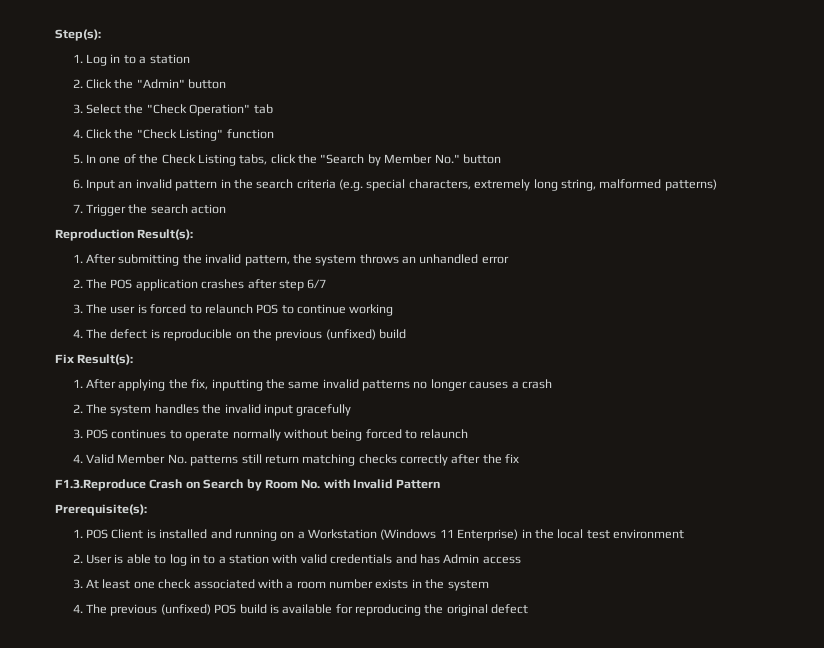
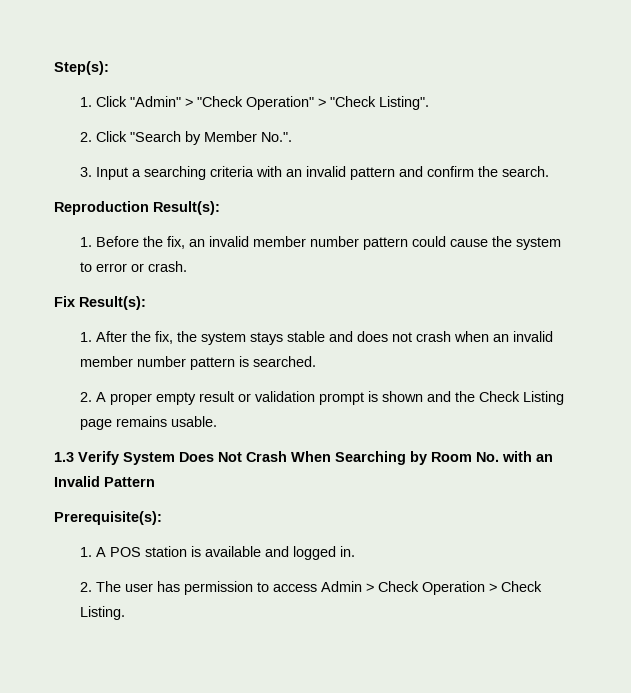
- 1. Log in to a station
- 2. Click the "Admin" button
- 3. Select the "Check Operation" tab
- 4. Click the "Check Listing" function
- 5. In one of the Check Listing tabs, click the "Search by Member No." button
- 6. Input an invalid pattern in the search criteria (e.g. special characters, extremely long string, malformed patterns)
- 7. Trigger the search action
+ 1. Click "Admin" > "Check Operation" > "Check Listing".
+ 2. Click "Search by Member No.".
+ 3. Input a searching criteria with an invalid pattern and confirm the search.
  Reproduction Result(s):
- 1. After submitting the invalid pattern, the system throws an unhandled error
- 2. The POS application crashes after step 6/7
- 3. The user is forced to relaunch POS to continue working
- 4. The defect is reproducible on the previous (unfixed) build
+ 1. Before the fix, an invalid member number pattern could cause the system to error or crash.
- 1. After applying the fix, inputting the same invalid patterns no longer causes a crash
- 2. The system handles the invalid input gracefully
- 3. POS continues to operate normally without being forced to relaunch
- 4. Valid Member No. patterns still return matching checks correctly after the fix
- F1.3.Reproduce Crash on Search by Room No. with Invalid Pattern
+ 1. After the fix, the system stays stable and does not crash when an invalid member number pattern is searched.
+ 2. A proper empty result or validation prompt is shown and the Check Listing page remains usable.
+ 1.3 Verify System Does Not Crash When Searching by Room No. with an Invalid Pattern
- 1. POS Client is installed and running on a Workstation (Windows 11 Enterprise) in the local test environment
- 2. User is able to log in to a station with valid credentials and has Admin access
- 3. At least one check associated with a room number exists in the system
- 4. The previous (unfixed) POS build is available for reproducing the original defect
+ 1. A POS station is available and logged in.
+ 2. The user has permission to access Admin > Check Operation > Check Listing.

